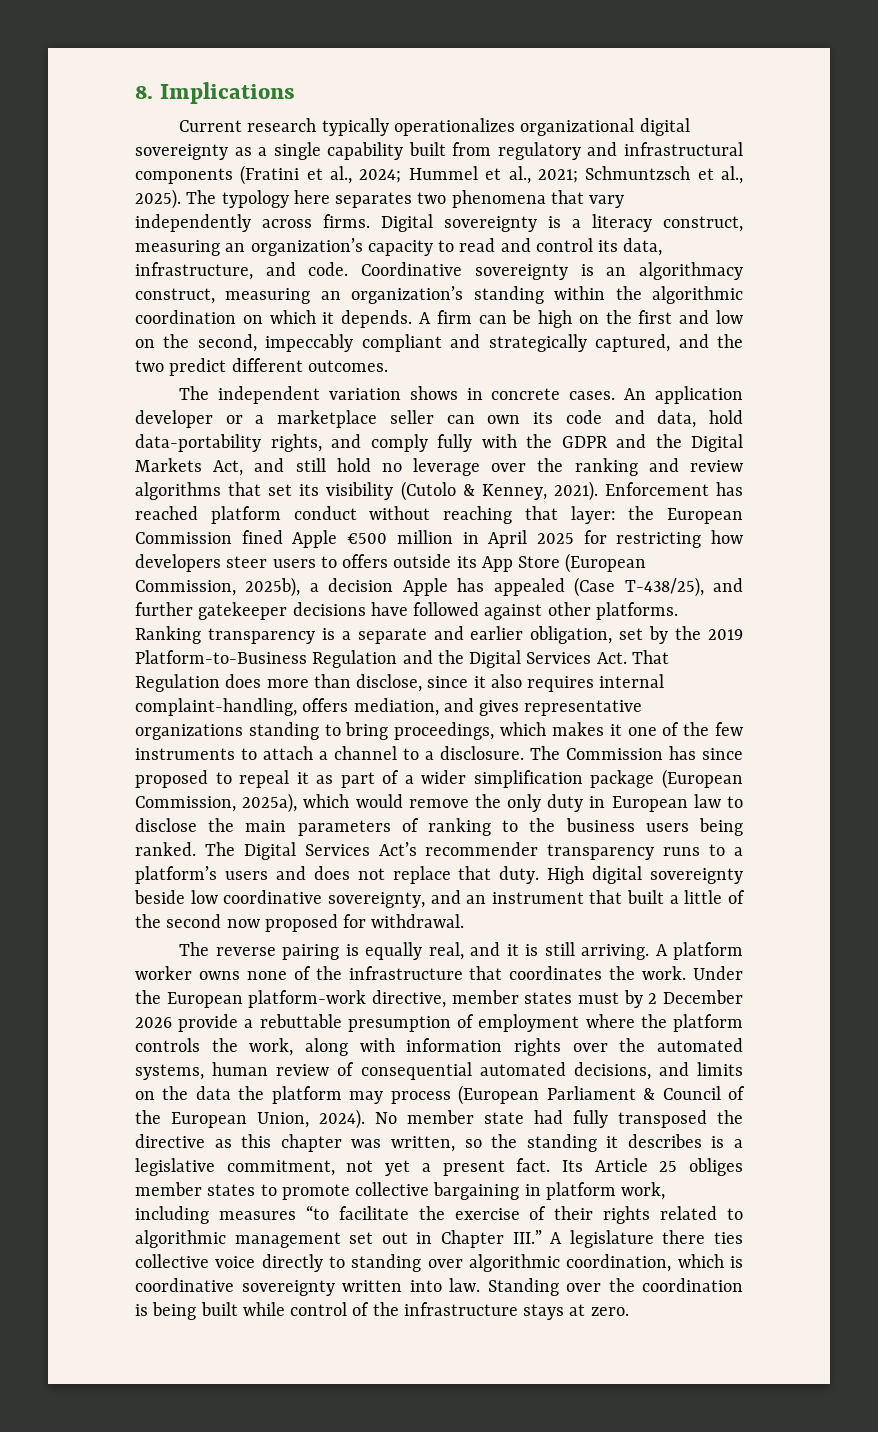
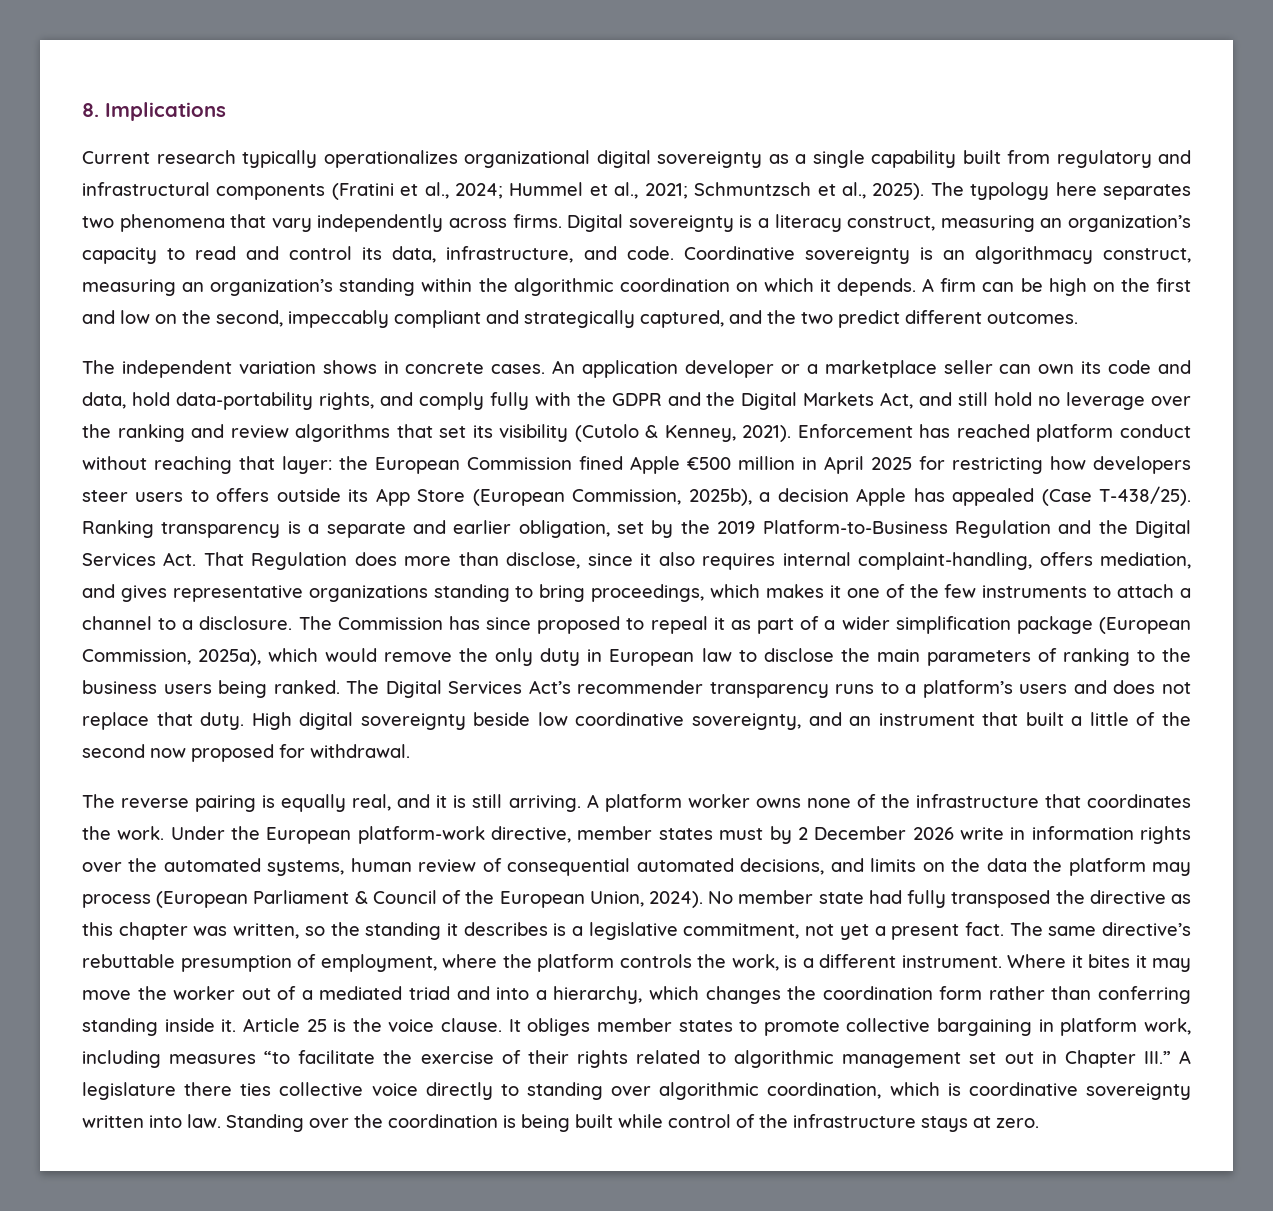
- Enforcement has reached platform conduct without reaching that layer: the European Commission fined Apple €500 million in April 2025 for restricting how developers steer users to offers outside its App Store (European Commission, 2025b), a decision Apple has appealed (Case T-438/25), and further gatekeeper decisions have followed against other platforms.
+ Enforcement has reached platform conduct without reaching that layer: the European Commission fined Apple €500 million in April 2025 for restricting how developers steer users to offers outside its App Store (European Commission, 2025b), a decision Apple has appealed (Case T-438/25).
- Under the European platform-work directive, member states must by 2 December 2026 provide a rebuttable presumption of employment where the platform controls the work, along with information rights over the automated systems, human review of consequential automated decisions, and limits on the data the platform may process (European Parliament & Council of the European Union, 2024).
+ Under the European platform-work directive, member states must by 2 December 2026 write in information rights over the automated systems, human review of consequential automated decisions, and limits on the data the platform may process (European Parliament & Council of the European Union, 2024).
- Its Article 25 obliges member states to promote collective bargaining in platform work, including measures “to facilitate the exercise of their rights related to algorithmic management set out in Chapter III.” A legislature there ties collective voice directly to standing over algorithmic coordination, which is coordinative sovereignty written into law.
+ The same directive’s rebuttable presumption of employment, where the platform controls the work, is a different instrument. Where it bites it may move the worker out of a mediated triad and into a hierarchy, which changes the coordination form rather than conferring standing inside it. Article 25 is the voice clause. It obliges member states to promote collective bargaining in platform work, including measures “to facilitate the exercise of their rights related to algorithmic management set out in Chapter III.” A legislature there ties collective voice directly to standing over algorithmic coordination, which is coordinative sovereignty written into law.

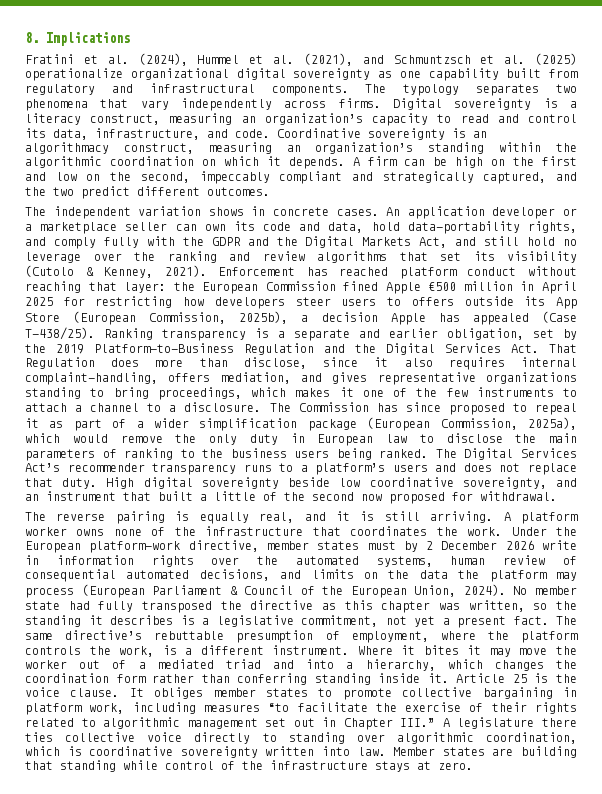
- Current research typically operationalizes organizational digital sovereignty as a single capability built from regulatory and infrastructural components (Fratini et al., 2024; Hummel et al., 2021; Schmuntzsch et al., 2025).
+ Fratini et al. (2024), Hummel et al. (2021), and Schmuntzsch et al. (2025) operationalize organizational digital sovereignty as one capability built from regulatory and infrastructural components.
- The typology here separates two phenomena that vary independently across firms.
+ The typology separates two phenomena that vary independently across firms.
- Standing over the coordination is being built while control of the infrastructure stays at zero.
+ Member states are building that standing while control of the infrastructure stays at zero.

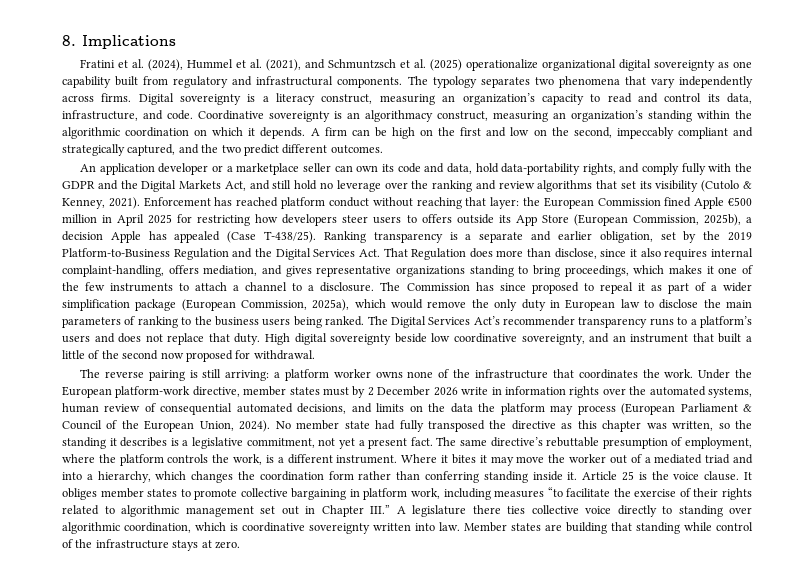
- The independent variation shows in concrete cases.
- The reverse pairing is equally real, and it is still arriving. A platform worker owns none of the infrastructure that coordinates the work.
+ The reverse pairing is still arriving: a platform worker owns none of the infrastructure that coordinates the work.

